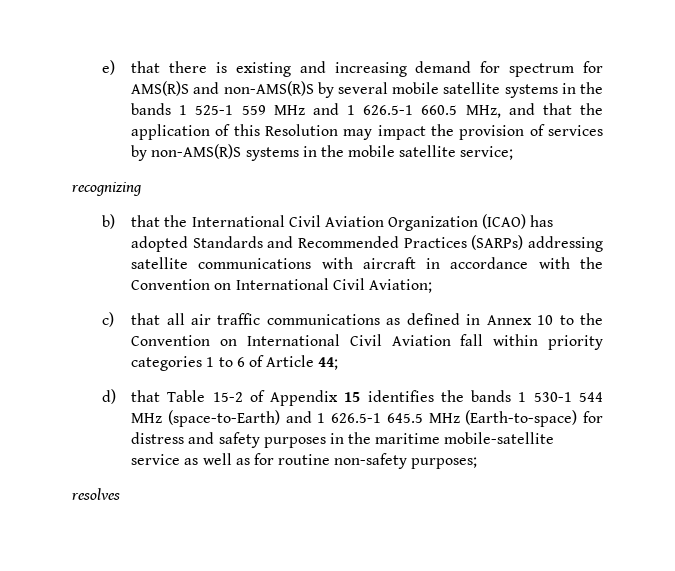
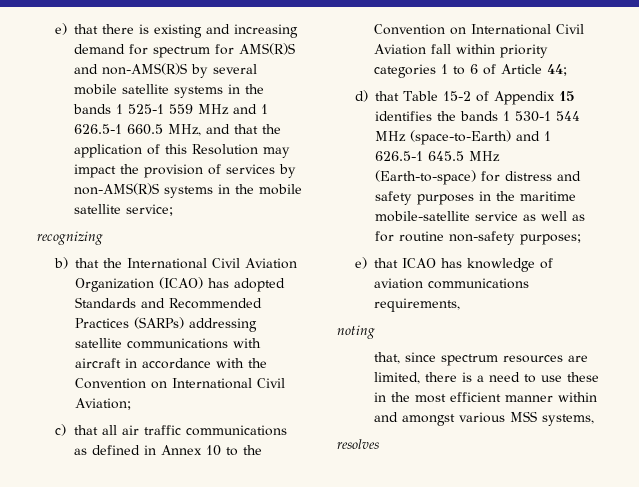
+ e) that ICAO has knowledge of aviation communications requirements,
+ noting
+ that, since spectrum resources are limited, there is a need to use these in the most efficient manner within and amongst various MSS systems,

